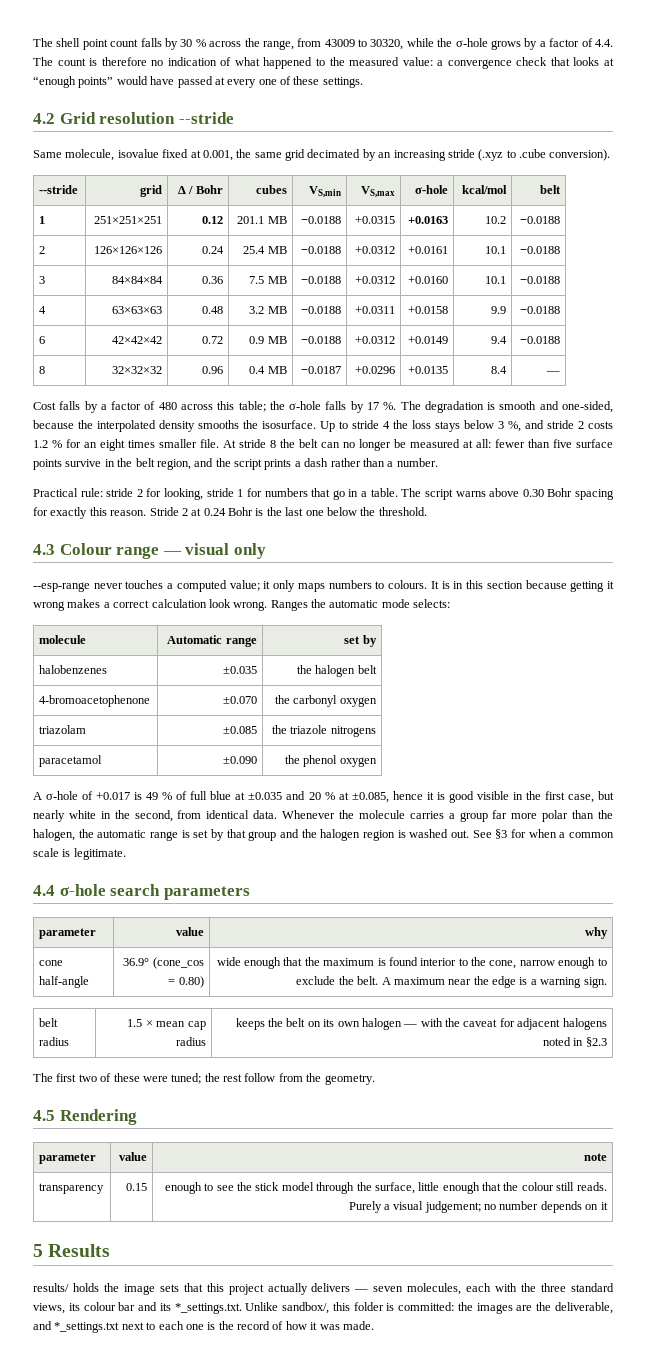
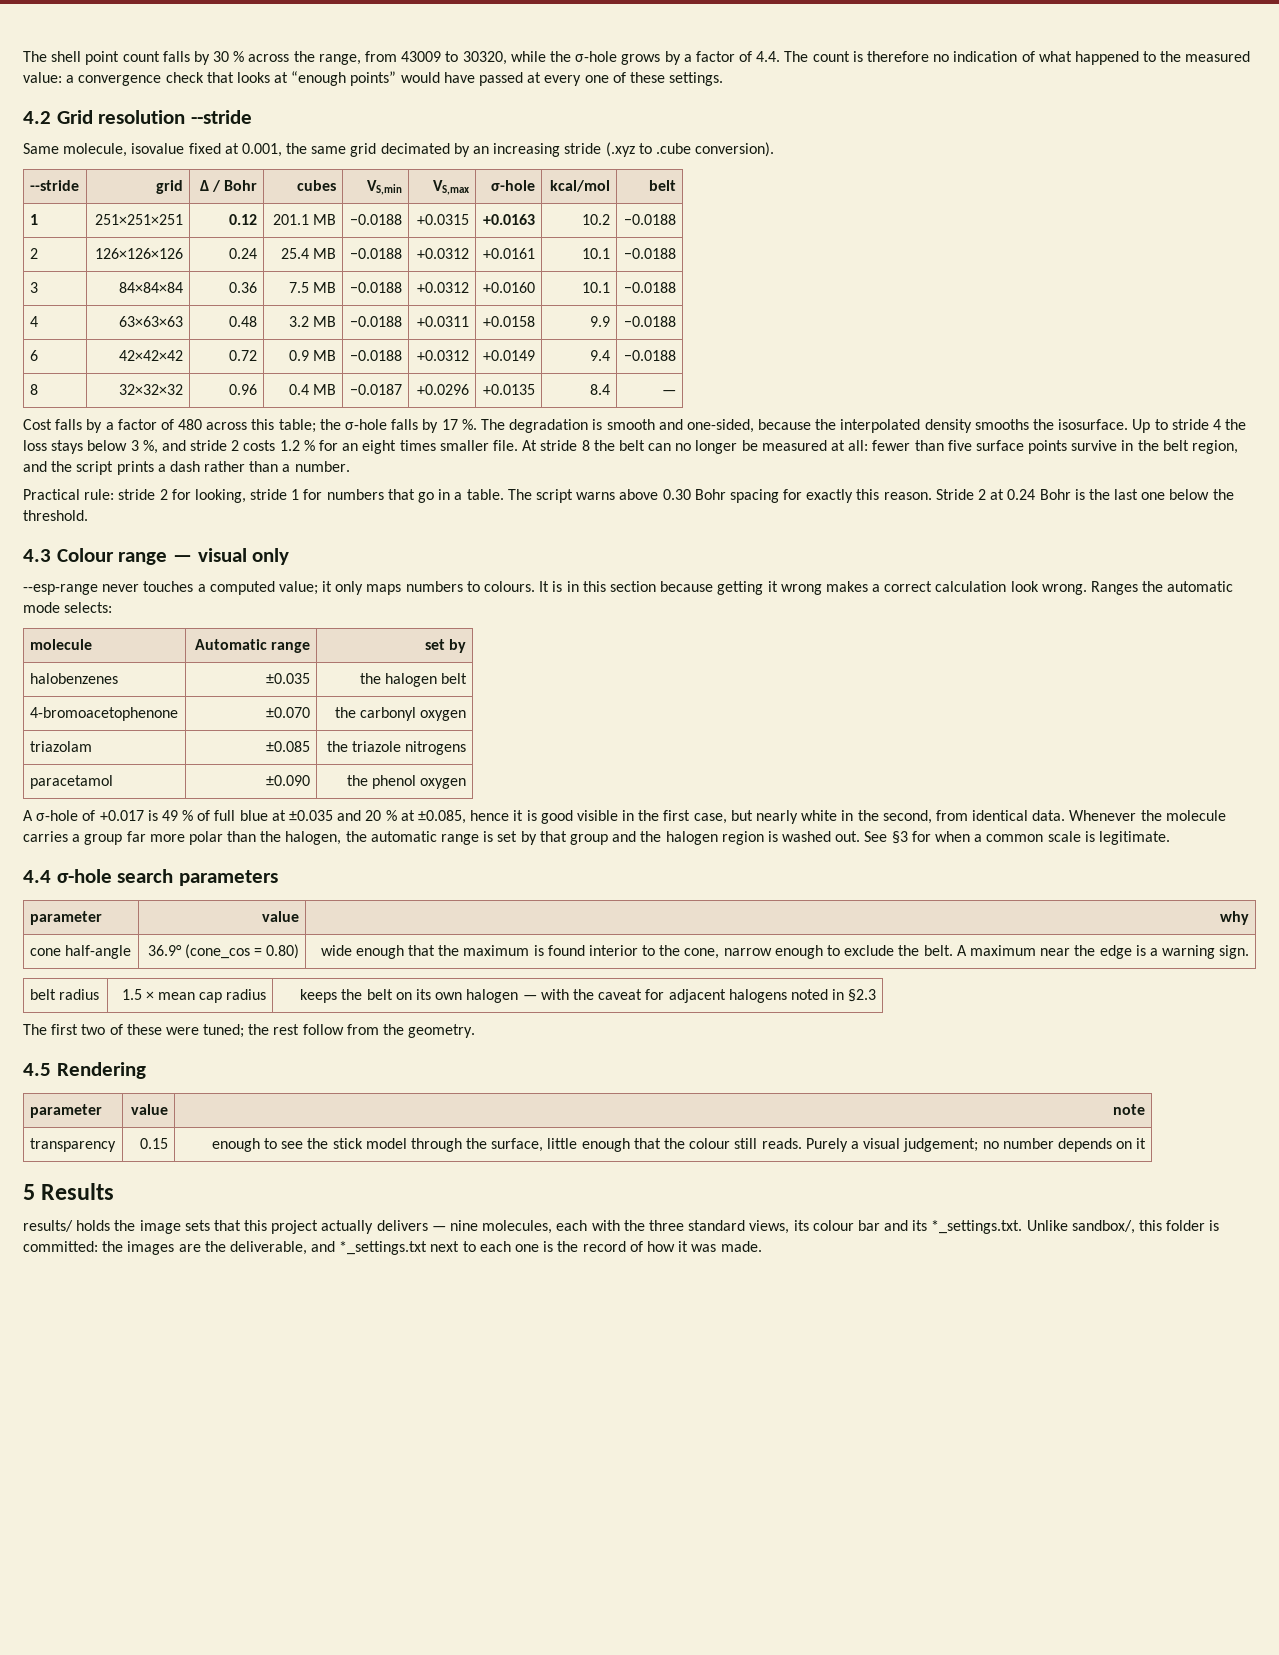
- results/ holds the image sets that this project actually delivers — seven molecules, each with the three standard views, its colour bar and its *_settings.txt. Unlike sandbox/, this folder is committed: the images are the deliverable, and *_settings.txt next to each one is the record of how it was made.
+ results/ holds the image sets that this project actually delivers — nine molecules, each with the three standard views, its colour bar and its *_settings.txt. Unlike sandbox/, this folder is committed: the images are the deliverable, and *_settings.txt next to each one is the record of how it was made.

